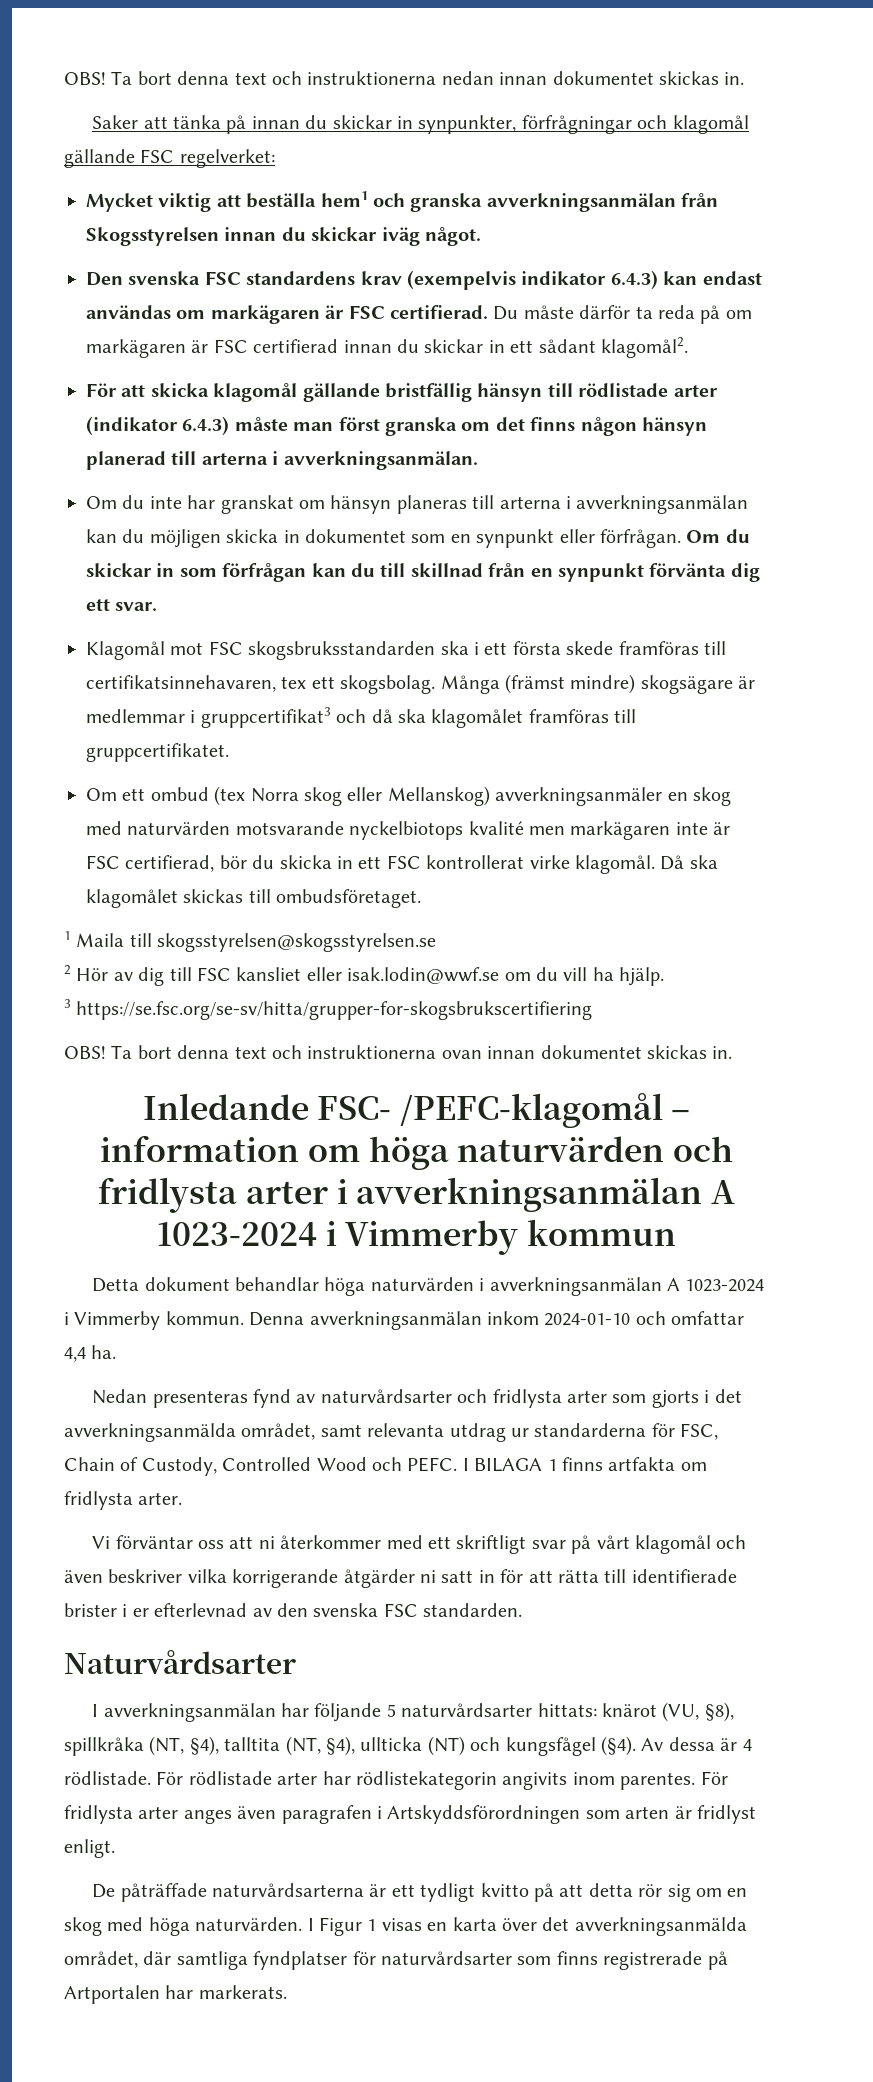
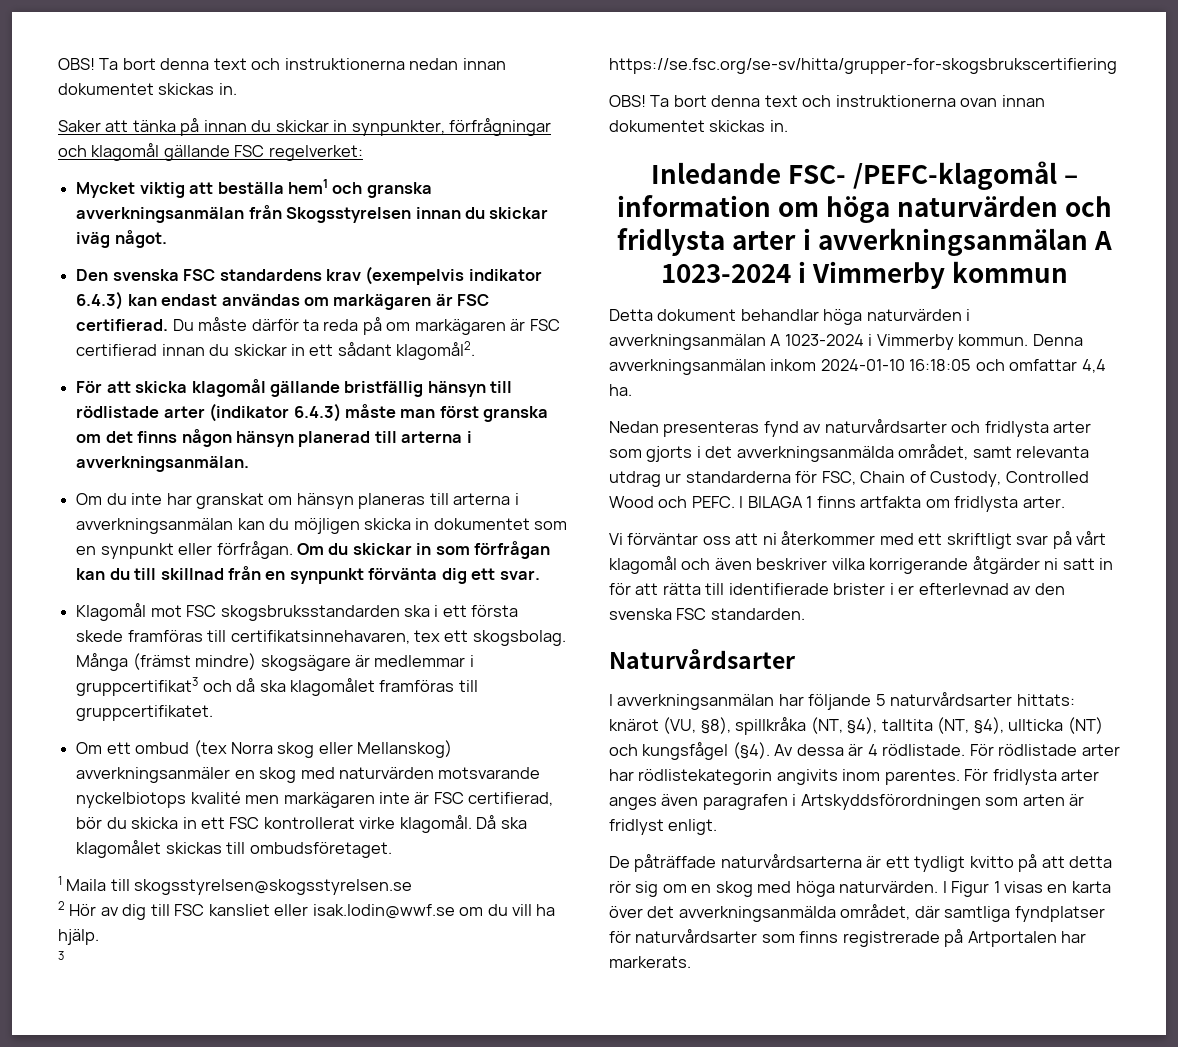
- Denna avverkningsanmälan inkom 2024-01-10 och omfattar 4,4 ha.
+ Denna avverkningsanmälan inkom 2024-01-10 16:18:05 och omfattar 4,4 ha.

